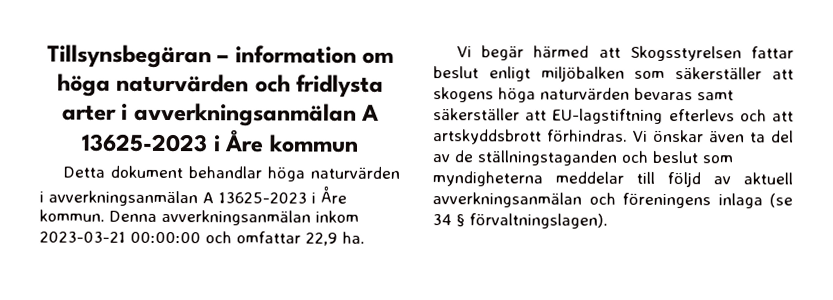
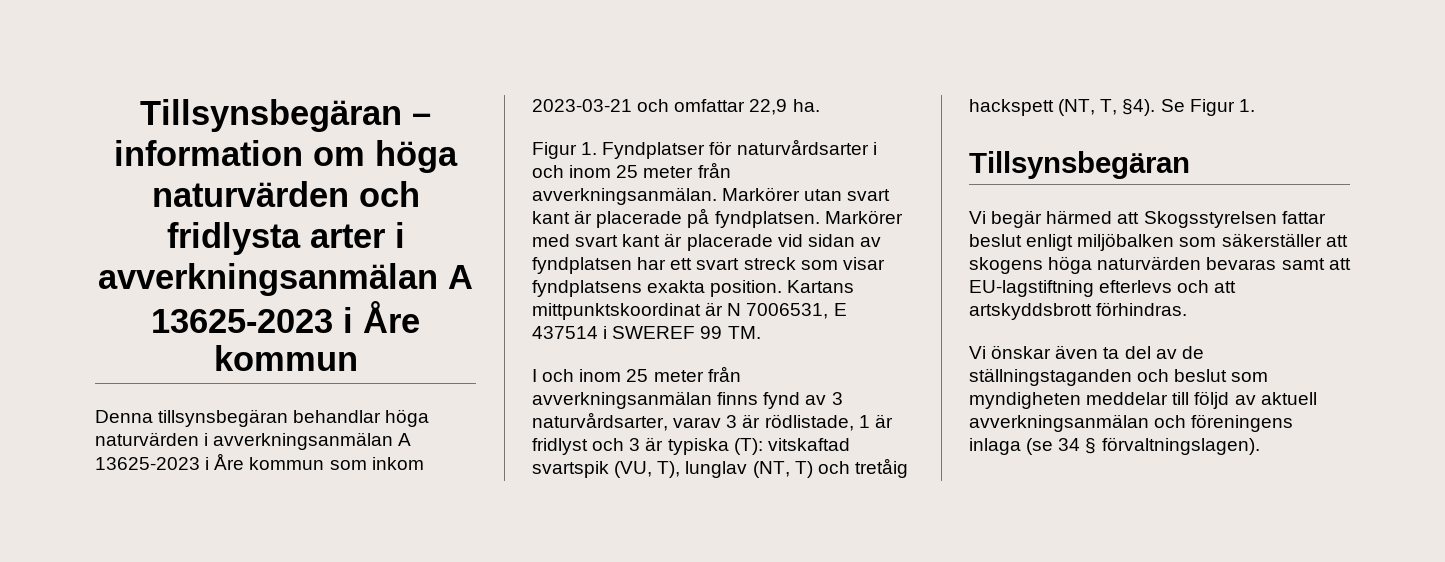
- Detta dokument behandlar höga naturvärden i avverkningsanmälan A 13625-2023 i Åre kommun. Denna avverkningsanmälan inkom 2023-03-21 00:00:00 och omfattar 22,9 ha.
+ Denna tillsynsbegäran behandlar höga naturvärden i avverkningsanmälan A 13625-2023 i Åre kommun som inkom 2023-03-21 och omfattar 22,9 ha.
+ Figur 1. Fyndplatser för naturvårdsarter i och inom 25 meter från avverkningsanmälan. Markörer utan svart kant är placerade på fyndplatsen. Markörer med svart kant är placerade vid sidan av fyndplatsen har ett svart streck som visar fyndplatsens exakta position. Kartans mittpunktskoordinat är N 7006531, E 437514 i SWEREF 99 TM.
+ I och inom 25 meter från avverkningsanmälan finns fynd av 3 naturvårdsarter, varav 3 är rödlistade, 1 är fridlyst och 3 är typiska (T): vitskaftad svartspik (VU, T), lunglav (NT, T) och tretåig hackspett (NT, T, §4). Se Figur 1.
+ Tillsynsbegäran
- Vi begär härmed att Skogsstyrelsen fattar beslut enligt miljöbalken som säkerställer att skogens höga naturvärden bevaras samt säkerställer att EU-lagstiftning efterlevs och att artskyddsbrott förhindras. Vi önskar även ta del av de ställningstaganden och beslut som myndigheterna meddelar till följd av aktuell avverkningsanmälan och föreningens inlaga (se 34 § förvaltningslagen).
+ Vi begär härmed att Skogsstyrelsen fattar beslut enligt miljöbalken som säkerställer att skogens höga naturvärden bevaras samt att EU-lagstiftning efterlevs och att artskyddsbrott förhindras.
+ Vi önskar även ta del av de ställningstaganden och beslut som myndigheten meddelar till följd av aktuell avverkningsanmälan och föreningens inlaga (se 34 § förvaltningslagen).

